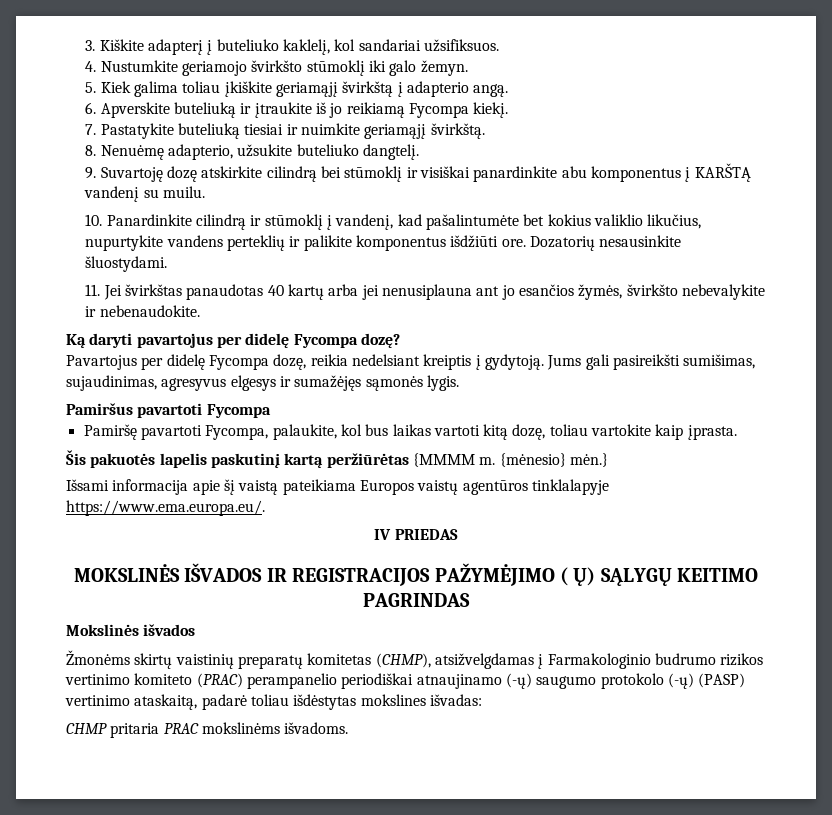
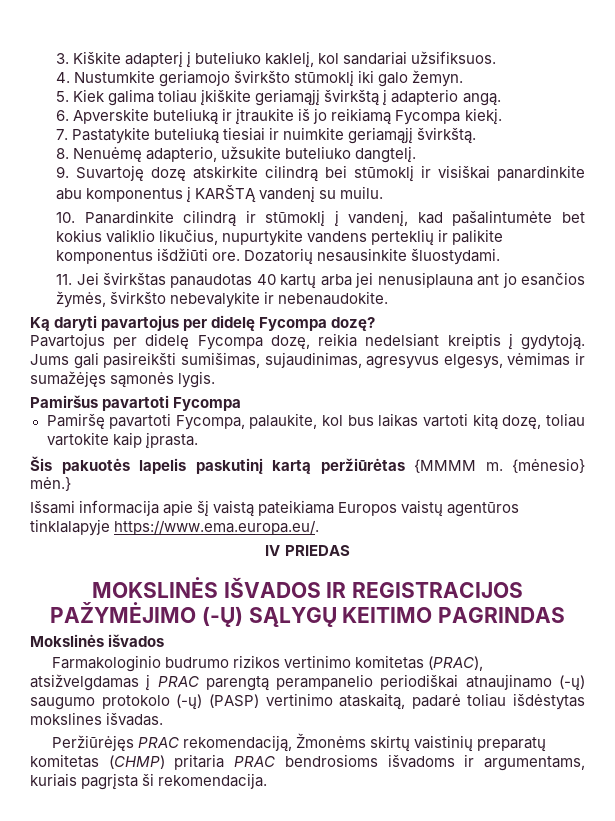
- Jums gali pasireikšti sumišimas, sujaudinimas, agresyvus elgesys ir sumažėjęs sąmonės lygis.
+ Jums gali pasireikšti sumišimas, sujaudinimas, agresyvus elgesys, vėmimas ir sumažėjęs sąmonės lygis.
- MOKSLINĖS IŠVADOS IR REGISTRACIJOS PAŽYMĖJIMO ( Ų) SĄLYGŲ KEITIMO PAGRINDAS
+ MOKSLINĖS IŠVADOS IR REGISTRACIJOS PAŽYMĖJIMO (-Ų) SĄLYGŲ KEITIMO PAGRINDAS
- Žmonėms skirtų vaistinių preparatų komitetas (CHMP), atsižvelgdamas į Farmakologinio budrumo rizikos vertinimo komiteto (PRAC) perampanelio periodiškai atnaujinamo (-ų) saugumo protokolo (-ų) (PASP) vertinimo ataskaitą, padarė toliau išdėstytas mokslines išvadas:
- CHMP pritaria PRAC mokslinėms išvadoms.
+ Farmakologinio budrumo rizikos vertinimo komitetas (PRAC), atsižvelgdamas į PRAC parengtą perampanelio periodiškai atnaujinamo (-ų) saugumo protokolo (-ų) (PASP) vertinimo ataskaitą, padarė toliau išdėstytas mokslines išvadas.
+ Peržiūrėjęs PRAC rekomendaciją, Žmonėms skirtų vaistinių preparatų komitetas (CHMP) pritaria PRAC bendrosioms išvadoms ir argumentams, kuriais pagrįsta ši rekomendacija.

